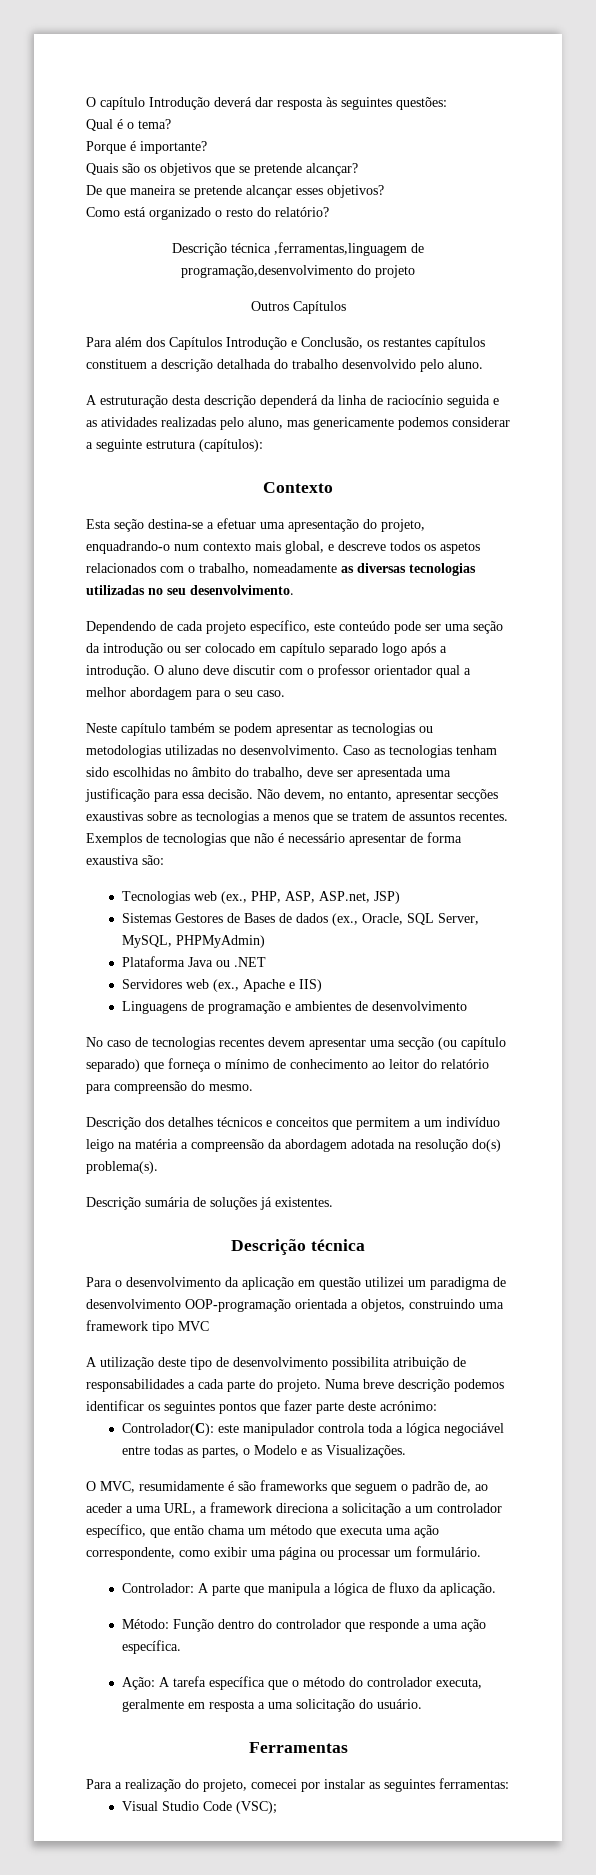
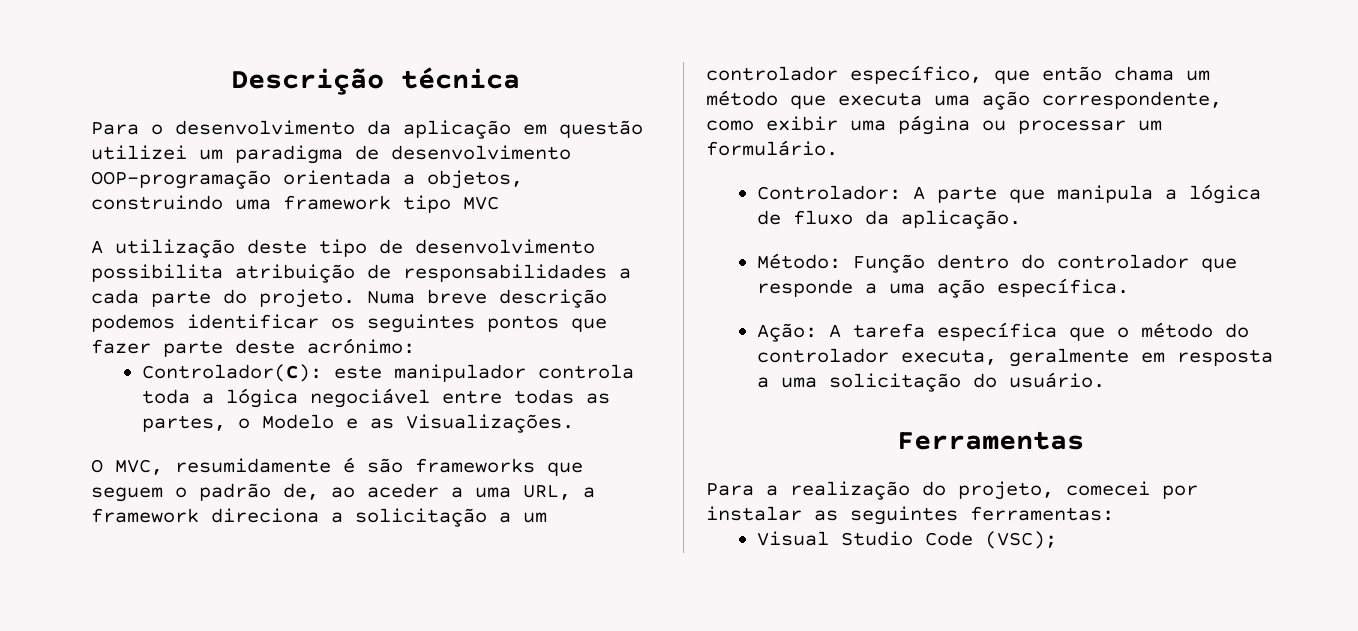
- O capítulo Introdução deverá dar resposta às seguintes questões:
- Qual é o tema?
- Porque é importante?
- Quais são os objetivos que se pretende alcançar?
- De que maneira se pretende alcançar esses objetivos?
- Como está organizado o resto do relatório?
- Descrição técnica ,ferramentas,linguagem de programação,desenvolvimento do projeto
- Outros Capítulos
- Para além dos Capítulos Introdução e Conclusão, os restantes capítulos constituem a descrição detalhada do trabalho desenvolvido pelo aluno.
- A estruturação desta descrição dependerá da linha de raciocínio seguida e as atividades realizadas pelo aluno, mas genericamente podemos considerar a seguinte estrutura (capítulos):
- Contexto
- Esta seção destina-se a efetuar uma apresentação do projeto, enquadrando-o num contexto mais global, e descreve todos os aspetos relacionados com o trabalho, nomeadamente as diversas tecnologias utilizadas no seu desenvolvimento.
- Dependendo de cada projeto específico, este conteúdo pode ser uma seção da introdução ou ser colocado em capítulo separado logo após a introdução. O aluno deve discutir com o professor orientador qual a melhor abordagem para o seu caso.
- Neste capítulo também se podem apresentar as tecnologias ou metodologias utilizadas no desenvolvimento. Caso as tecnologias tenham sido escolhidas no âmbito do trabalho, deve ser apresentada uma justificação para essa decisão. Não devem, no entanto, apresentar secções exaustivas sobre as tecnologias a menos que se tratem de assuntos recentes. Exemplos de tecnologias que não é necessário apresentar de forma exaustiva são:
- Tecnologias web (ex., PHP, ASP, ASP.net, JSP)
- Sistemas Gestores de Bases de dados (ex., Oracle, SQL Server, MySQL, PHPMyAdmin)
- Plataforma Java ou .NET
- Servidores web (ex., Apache e IIS)
- Linguagens de programação e ambientes de desenvolvimento
- No caso de tecnologias recentes devem apresentar uma secção (ou capítulo separado) que forneça o mínimo de conhecimento ao leitor do relatório para compreensão do mesmo.
- Descrição dos detalhes técnicos e conceitos que permitem a um indivíduo leigo na matéria a compreensão da abordagem adotada na resolução do(s) problema(s).
- Descrição sumária de soluções já existentes.

